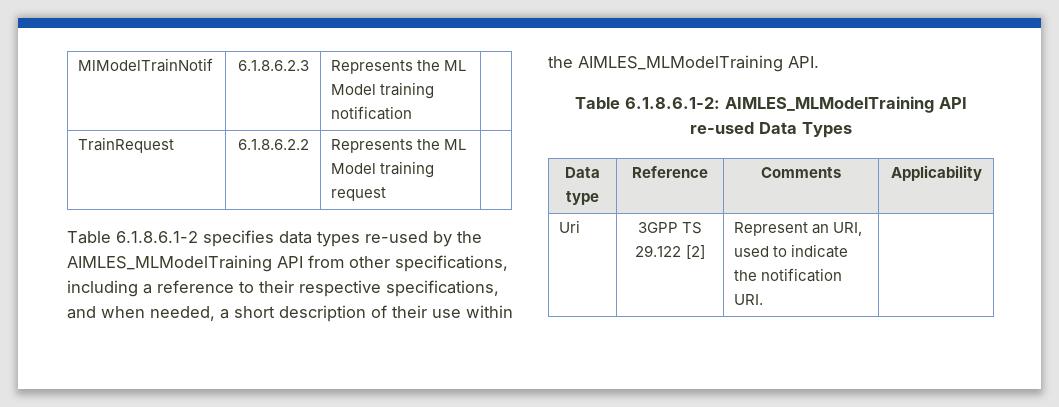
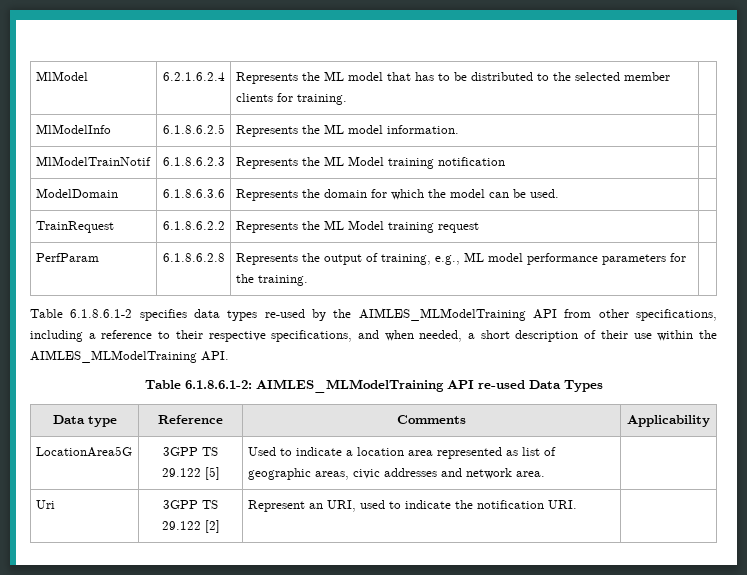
+ MlModel | 6.2.1.6.2.4 | Represents the ML model that has to be distributed to the selected member clients for training. |
+ MlModelInfo | 6.1.8.6.2.5 | Represents the ML model information. |
+ ModelDomain | 6.1.8.6.3.6 | Represents the domain for which the model can be used. |
+ PerfParam | 6.1.8.6.2.8 | Represents the output of training, e.g., ML model performance parameters for the training. |
+ LocationArea5G | 3GPP TS 29.122 [5] | Used to indicate a location area represented as list of geographic areas, civic addresses and network area. |

